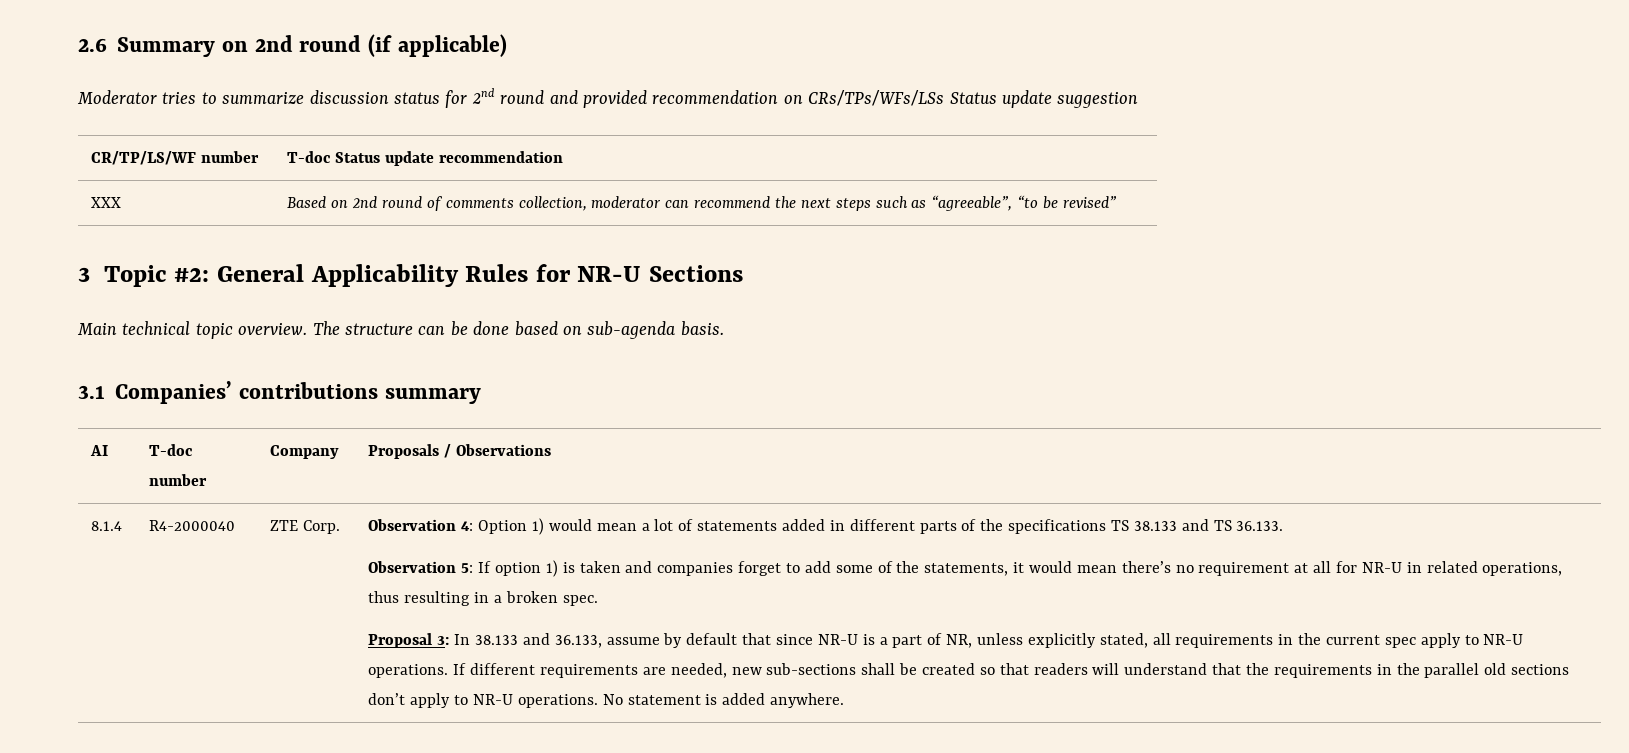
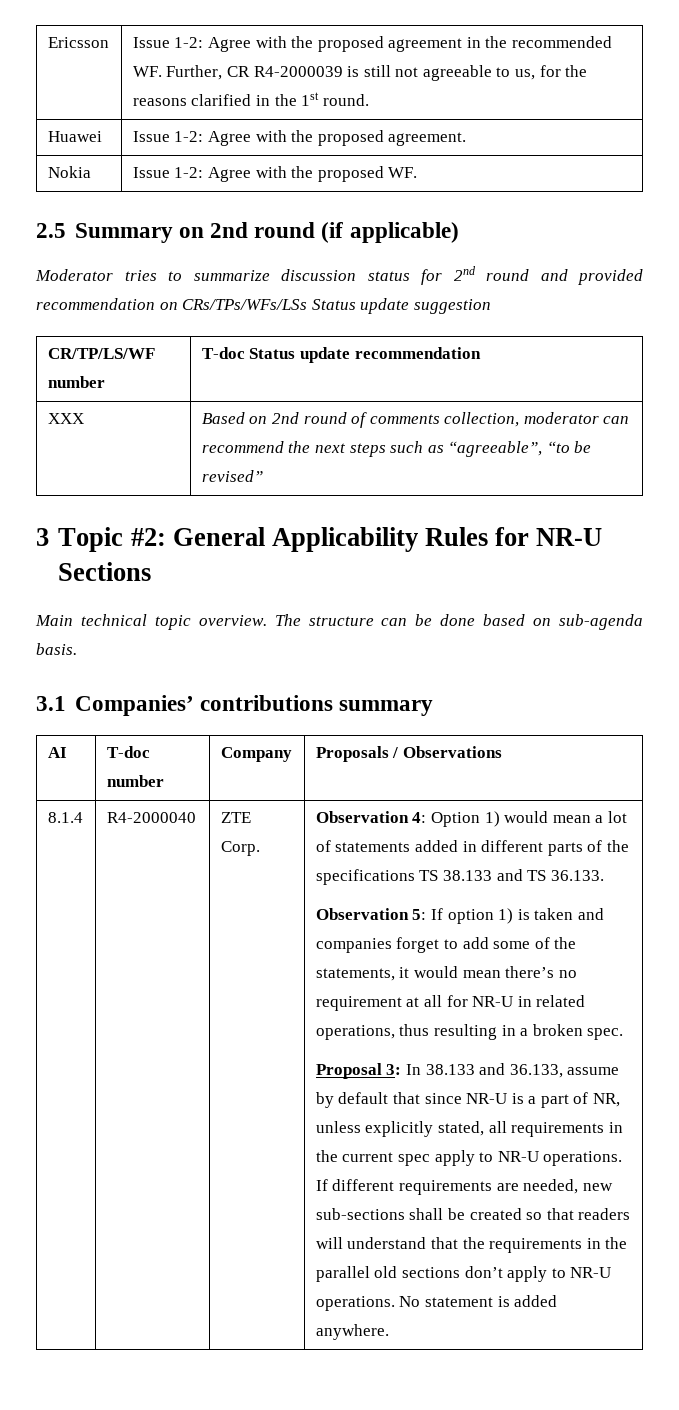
- 2.6 Summary on 2nd round (if applicable)
+ Ericsson | Issue 1-2: Agree with the proposed agreement in the recommended WF. Further, CR R4-2000039 is still not agreeable to us, for the reasons clarified in the 1st round.
+ Huawei | Issue 1-2: Agree with the proposed agreement.
+ Nokia | Issue 1-2: Agree with the proposed WF.
+ 2.5 Summary on 2nd round (if applicable)

